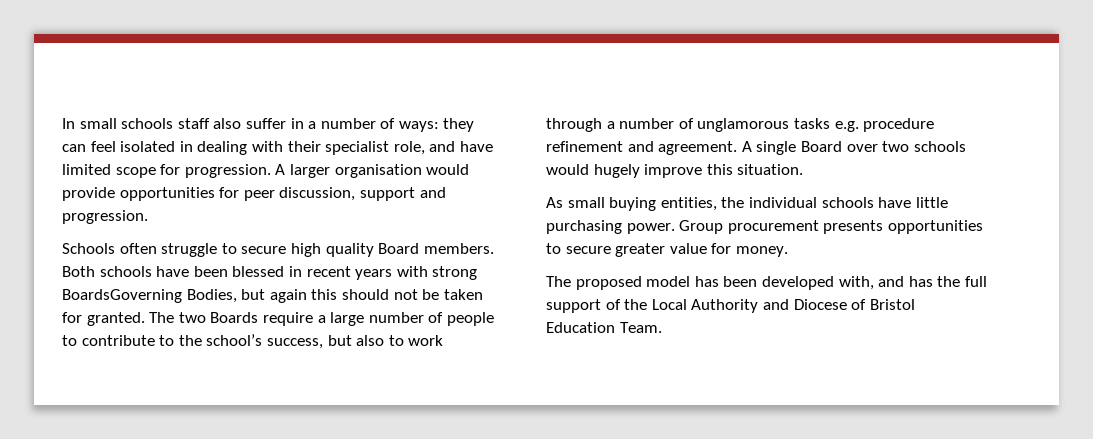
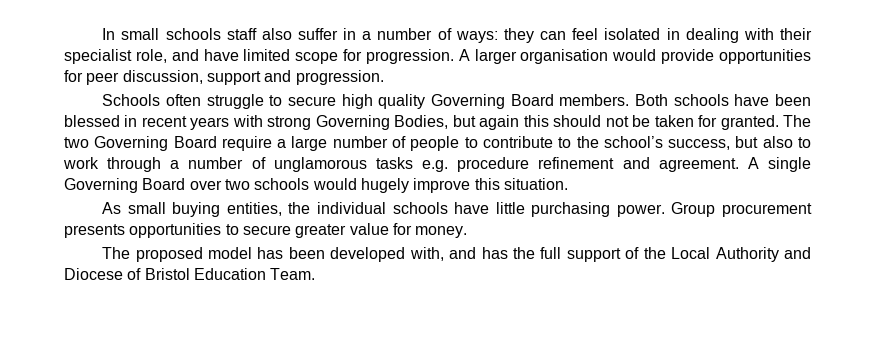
- Schools often struggle to secure high quality Board members.
+ Schools often struggle to secure high quality Governing Board members.
- Both schools have been blessed in recent years with strong BoardsGoverning Bodies, but again this should not be taken for granted.
+ Both schools have been blessed in recent years with strong Governing Bodies, but again this should not be taken for granted.
- The two Boards require a large number of people to contribute to the school’s success, but also to work through a number of unglamorous tasks e.g. procedure refinement and agreement.
+ The two Governing Board require a large number of people to contribute to the school’s success, but also to work through a number of unglamorous tasks e.g. procedure refinement and agreement.
- A single Board over two schools would hugely improve this situation.
+ A single Governing Board over two schools would hugely improve this situation.

